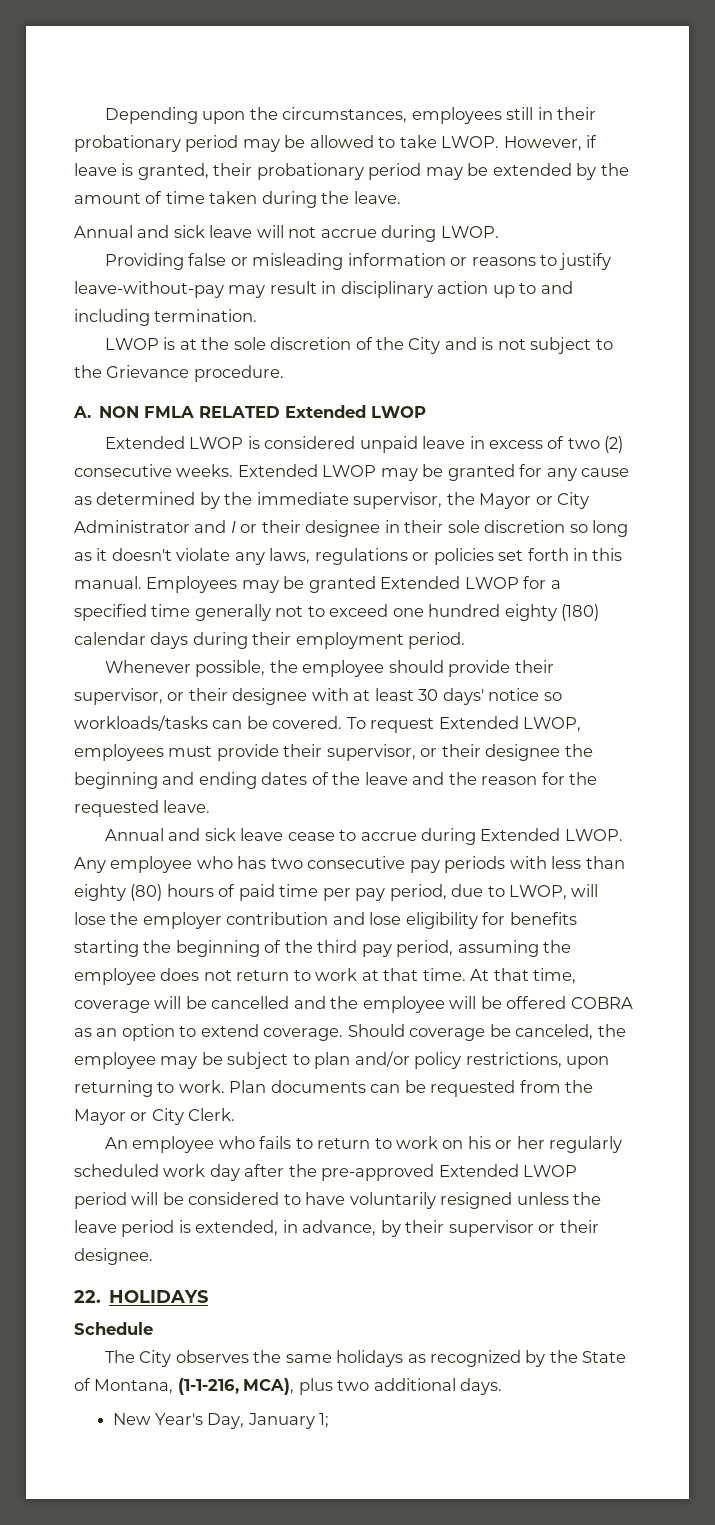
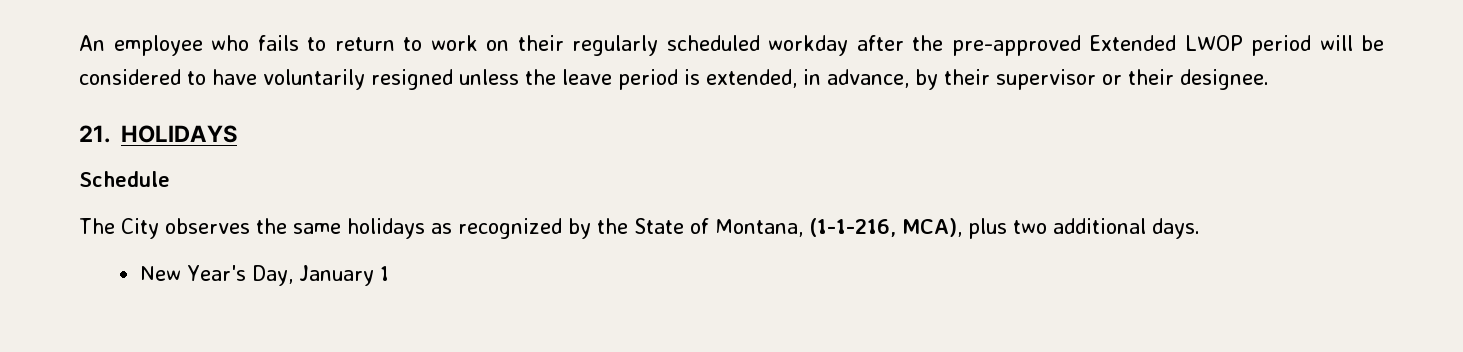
- Depending upon the circumstances, employees still in their probationary period may be allowed to take LWOP. However, if leave is granted, their probationary period may be extended by the amount of time taken during the leave.
- Annual and sick leave will not accrue during LWOP.
- Providing false or misleading information or reasons to justify leave-without-pay may result in disciplinary action up to and including termination.
- LWOP is at the sole discretion of the City and is not subject to the Grievance procedure.
- A. NON FMLA RELATED Extended LWOP
- Extended LWOP is considered unpaid leave in excess of two (2) consecutive weeks. Extended LWOP may be granted for any cause as determined by the immediate supervisor, the Mayor or City Administrator and I or their designee in their sole discretion so long as it doesn't violate any laws, regulations or policies set forth in this manual. Employees may be granted Extended LWOP for a specified time generally not to exceed one hundred eighty (180) calendar days during their employment period.
- Whenever possible, the employee should provide their supervisor, or their designee with at least 30 days' notice so workloads/tasks can be covered. To request Extended LWOP, employees must provide their supervisor, or their designee the beginning and ending dates of the leave and the reason for the requested leave.
- Annual and sick leave cease to accrue during Extended LWOP. Any employee who has two consecutive pay periods with less than eighty (80) hours of paid time per pay period, due to LWOP, will lose the employer contribution and lose eligibility for benefits starting the beginning of the third pay period, assuming the employee does not return to work at that time. At that time, coverage will be cancelled and the employee will be offered COBRA as an option to extend coverage. Should coverage be canceled, the employee may be subject to plan and/or policy restrictions, upon returning to work. Plan documents can be requested from the Mayor or City Clerk.
- An employee who fails to return to work on his or her regularly scheduled work day after the pre-approved Extended LWOP period will be considered to have voluntarily resigned unless the leave period is extended, in advance, by their supervisor or their designee.
+ An employee who fails to return to work on their regularly scheduled workday after the pre-approved Extended LWOP period will be considered to have voluntarily resigned unless the leave period is extended, in advance, by their supervisor or their designee.
- 22. HOLIDAYS
+ 21. HOLIDAYS
- New Year's Day, January 1;
+ New Year's Day, January 1

